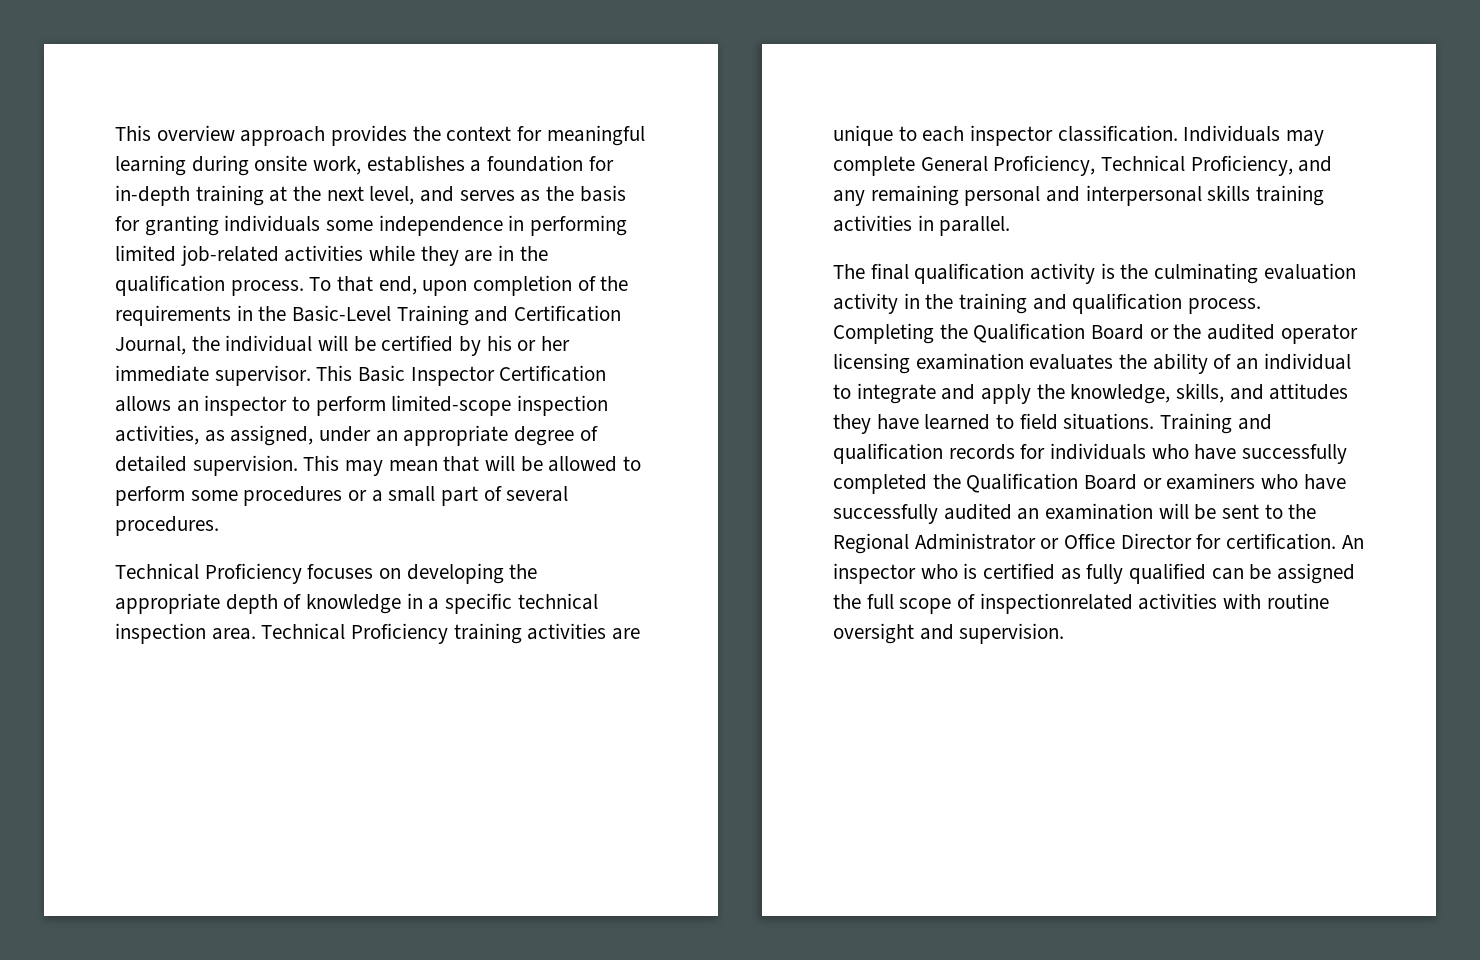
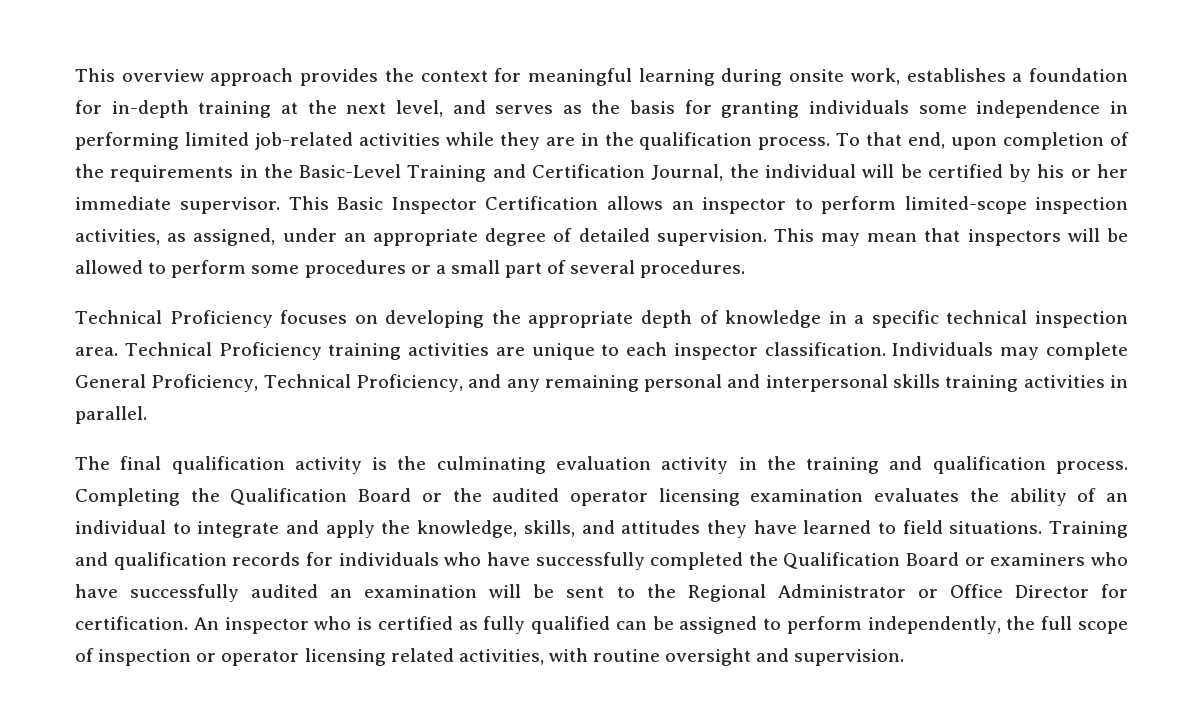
- This may mean that will be allowed to perform some procedures or a small part of several procedures.
+ This may mean that inspectors will be allowed to perform some procedures or a small part of several procedures.
- An inspector who is certified as fully qualified can be assigned the full scope of inspectionrelated activities with routine oversight and supervision.
+ An inspector who is certified as fully qualified can be assigned to perform independently, the full scope of inspection or operator licensing related activities, with routine oversight and supervision.

